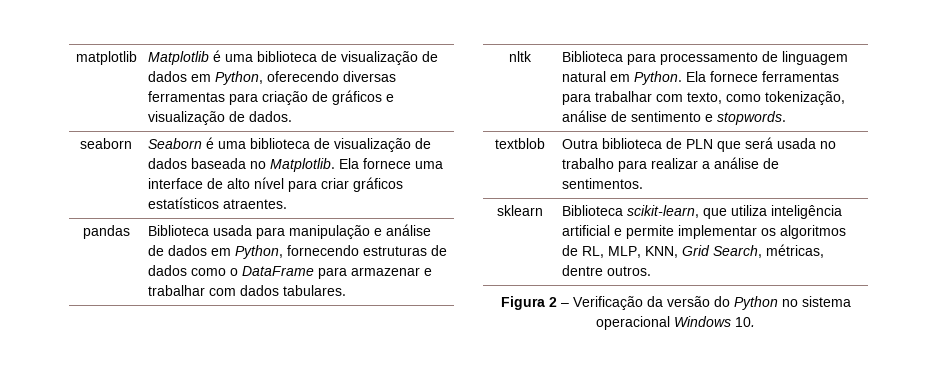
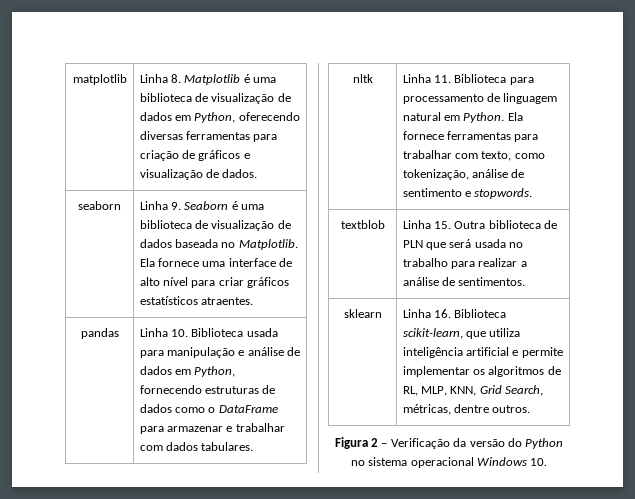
- matplotlib | Matplotlib é uma biblioteca de visualização de dados em Python, oferecendo diversas ferramentas para criação de gráficos e visualização de dados.
+ matplotlib | Linha 8. Matplotlib é uma biblioteca de visualização de dados em Python, oferecendo diversas ferramentas para criação de gráficos e visualização de dados.
- seaborn | Seaborn é uma biblioteca de visualização de dados baseada no Matplotlib. Ela fornece uma interface de alto nível para criar gráficos estatísticos atraentes.
+ seaborn | Linha 9. Seaborn é uma biblioteca de visualização de dados baseada no Matplotlib. Ela fornece uma interface de alto nível para criar gráficos estatísticos atraentes.
- pandas | Biblioteca usada para manipulação e análise de dados em Python, fornecendo estruturas de dados como o DataFrame para armazenar e trabalhar com dados tabulares.
+ pandas | Linha 10. Biblioteca usada para manipulação e análise de dados em Python, fornecendo estruturas de dados como o DataFrame para armazenar e trabalhar com dados tabulares.
- nltk | Biblioteca para processamento de linguagem natural em Python. Ela fornece ferramentas para trabalhar com texto, como tokenização, análise de sentimento e stopwords.
+ nltk | Linha 11. Biblioteca para processamento de linguagem natural em Python. Ela fornece ferramentas para trabalhar com texto, como tokenização, análise de sentimento e stopwords.
- textblob | Outra biblioteca de PLN que será usada no trabalho para realizar a análise de sentimentos.
+ textblob | Linha 15. Outra biblioteca de PLN que será usada no trabalho para realizar a análise de sentimentos.
- sklearn | Biblioteca scikit-learn, que utiliza inteligência artificial e permite implementar os algoritmos de RL, MLP, KNN, Grid Search, métricas, dentre outros.
+ sklearn | Linha 16. Biblioteca scikit-learn, que utiliza inteligência artificial e permite implementar os algoritmos de RL, MLP, KNN, Grid Search, métricas, dentre outros.

